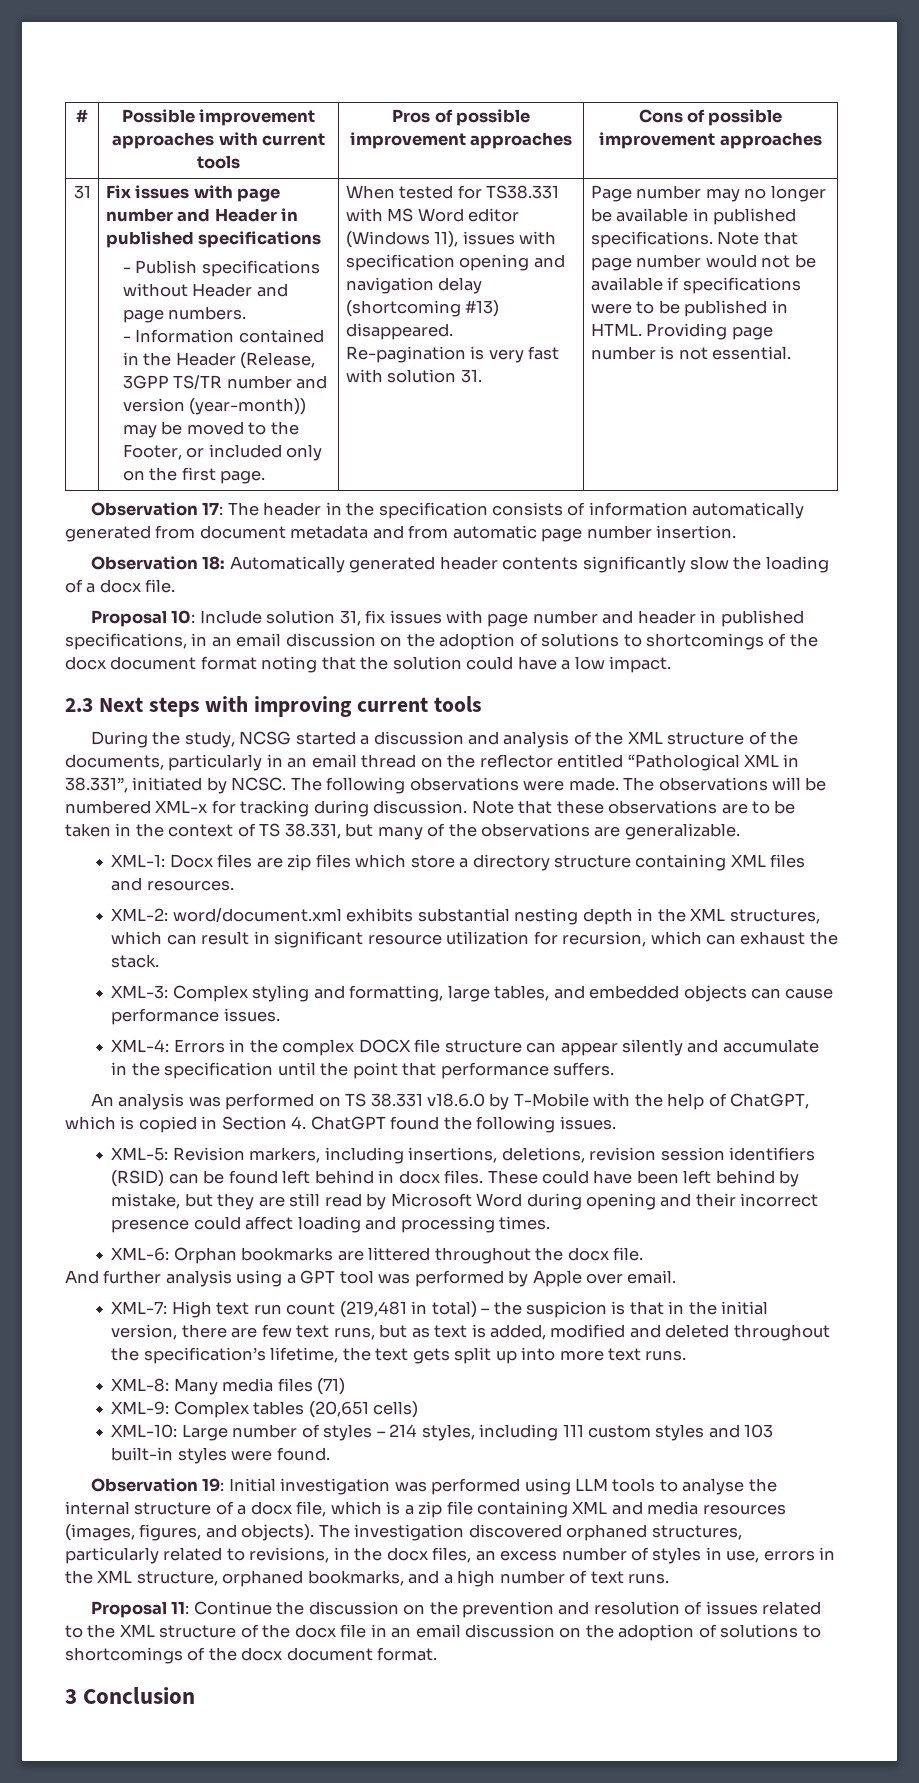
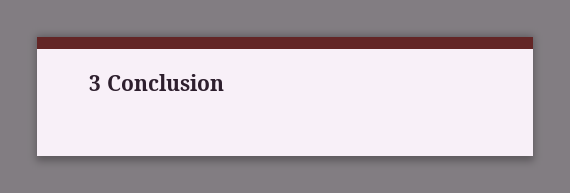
- # | Possible improvement approaches with current tools | Pros of possible improvement approaches | Cons of possible improvement approaches
- 31 | Fix issues with page number and Header in published specifications
- - Publish specifications without Header and page numbers.
- - Information contained in the Header (Release, 3GPP TS/TR number and version (year-month)) may be moved to the Footer, or included only on the first page. | When tested for TS38.331 with MS Word editor (Windows 11), issues with specification opening and navigation delay (shortcoming #13) disappeared. Re-pagination is very fast with solution 31. | Page number may no longer be available in published specifications. Note that page number would not be available if specifications were to be published in HTML. Providing page number is not essential.
- Observation 17: The header in the specification consists of information automatically generated from document metadata and from automatic page number insertion.
- Observation 18: Automatically generated header contents significantly slow the loading of a docx file.
- Proposal 10: Include solution 31, fix issues with page number and header in published specifications, in an email discussion on the adoption of solutions to shortcomings of the docx document format noting that the solution could have a low impact.
- 2.3 Next steps with improving current tools
- During the study, NCSG started a discussion and analysis of the XML structure of the documents, particularly in an email thread on the reflector entitled “Pathological XML in 38.331”, initiated by NCSC. The following observations were made. The observations will be numbered XML-x for tracking during discussion. Note that these observations are to be taken in the context of TS 38.331, but many of the observations are generalizable.
- XML-1: Docx files are zip files which store a directory structure containing XML files and resources.
- XML-2: word/document.xml exhibits substantial nesting depth in the XML structures, which can result in significant resource utilization for recursion, which can exhaust the stack.
- XML-3: Complex styling and formatting, large tables, and embedded objects can cause performance issues.
- XML-4: Errors in the complex DOCX file structure can appear silently and accumulate in the specification until the point that performance suffers.
- An analysis was performed on TS 38.331 v18.6.0 by T-Mobile with the help of ChatGPT, which is copied in Section 4. ChatGPT found the following issues.
- XML-5: Revision markers, including insertions, deletions, revision session identifiers (RSID) can be found left behind in docx files. These could have been left behind by mistake, but they are still read by Microsoft Word during opening and their incorrect presence could affect loading and processing times.
- XML-6: Orphan bookmarks are littered throughout the docx file.
- And further analysis using a GPT tool was performed by Apple over email.
- XML-7: High text run count (219,481 in total) – the suspicion is that in the initial version, there are few text runs, but as text is added, modified and deleted throughout the specification’s lifetime, the text gets split up into more text runs.
- XML-8: Many media files (71)
- XML-9: Complex tables (20,651 cells)
- XML-10: Large number of styles – 214 styles, including 111 custom styles and 103 built-in styles were found.
- Observation 19: Initial investigation was performed using LLM tools to analyse the internal structure of a docx file, which is a zip file containing XML and media resources (images, figures, and objects). The investigation discovered orphaned structures, particularly related to revisions, in the docx files, an excess number of styles in use, errors in the XML structure, orphaned bookmarks, and a high number of text runs.
- Proposal 11: Continue the discussion on the prevention and resolution of issues related to the XML structure of the docx file in an email discussion on the adoption of solutions to shortcomings of the docx document format.

